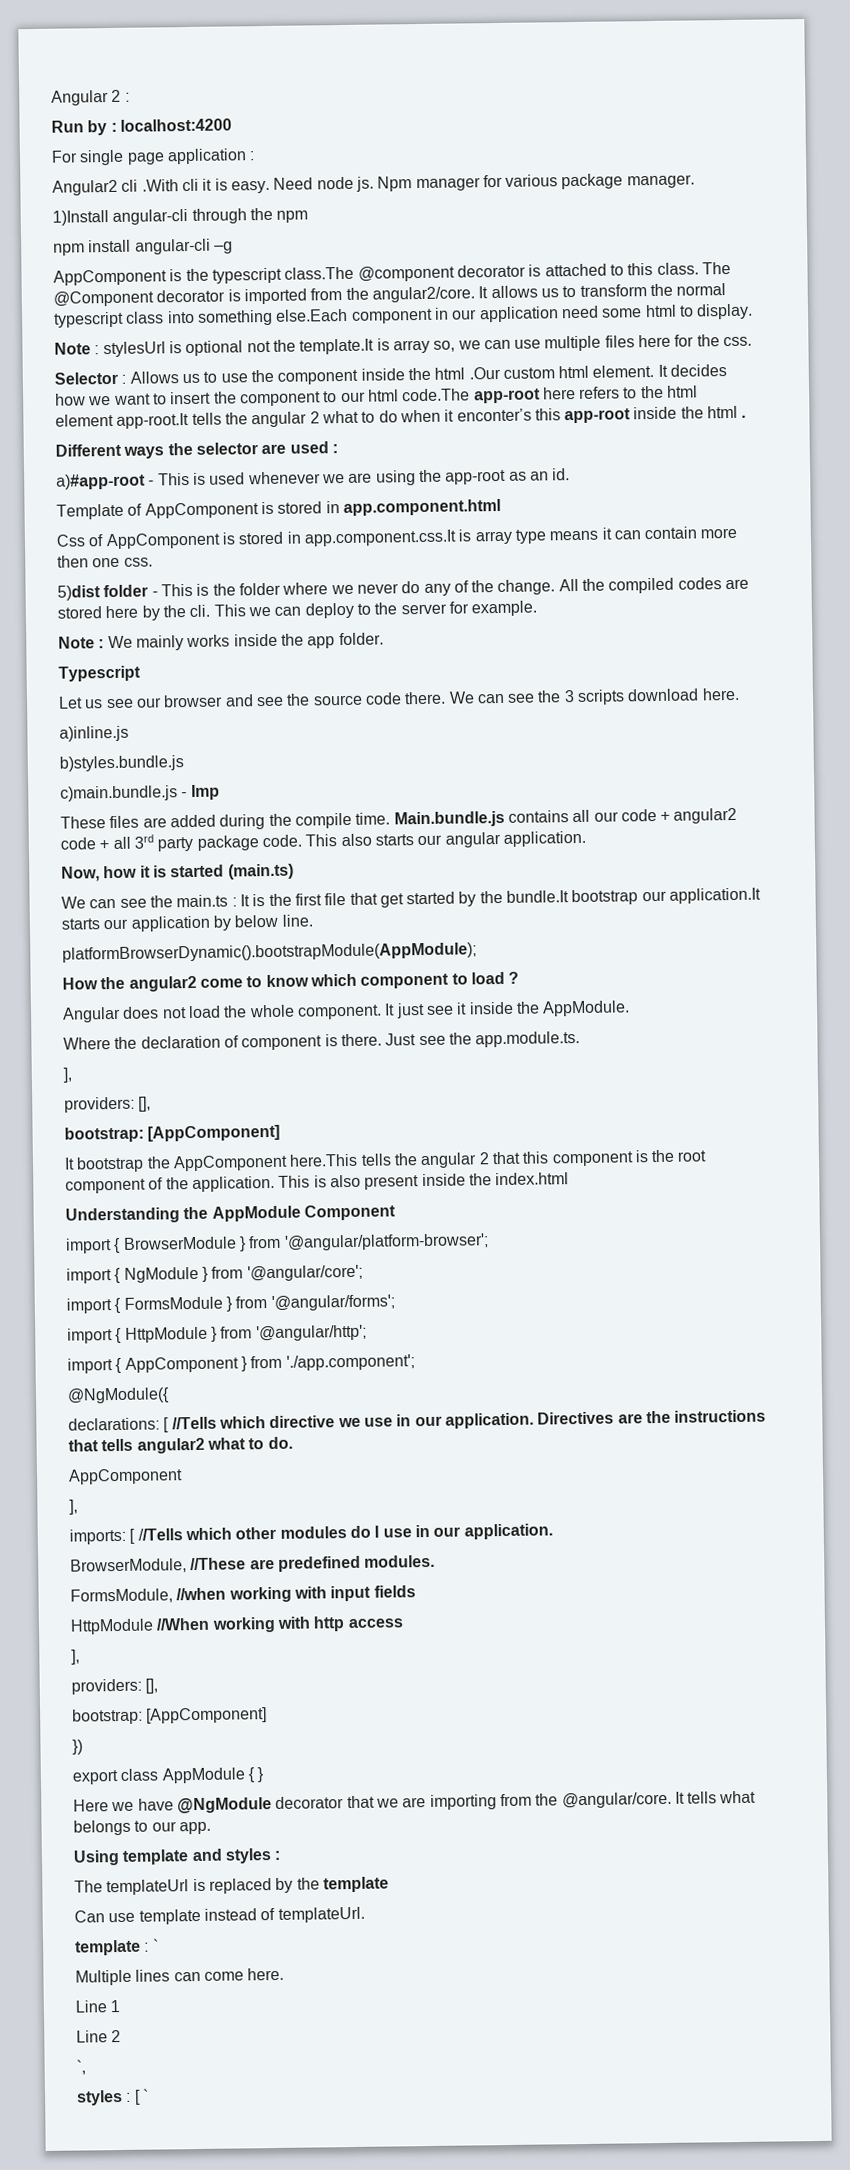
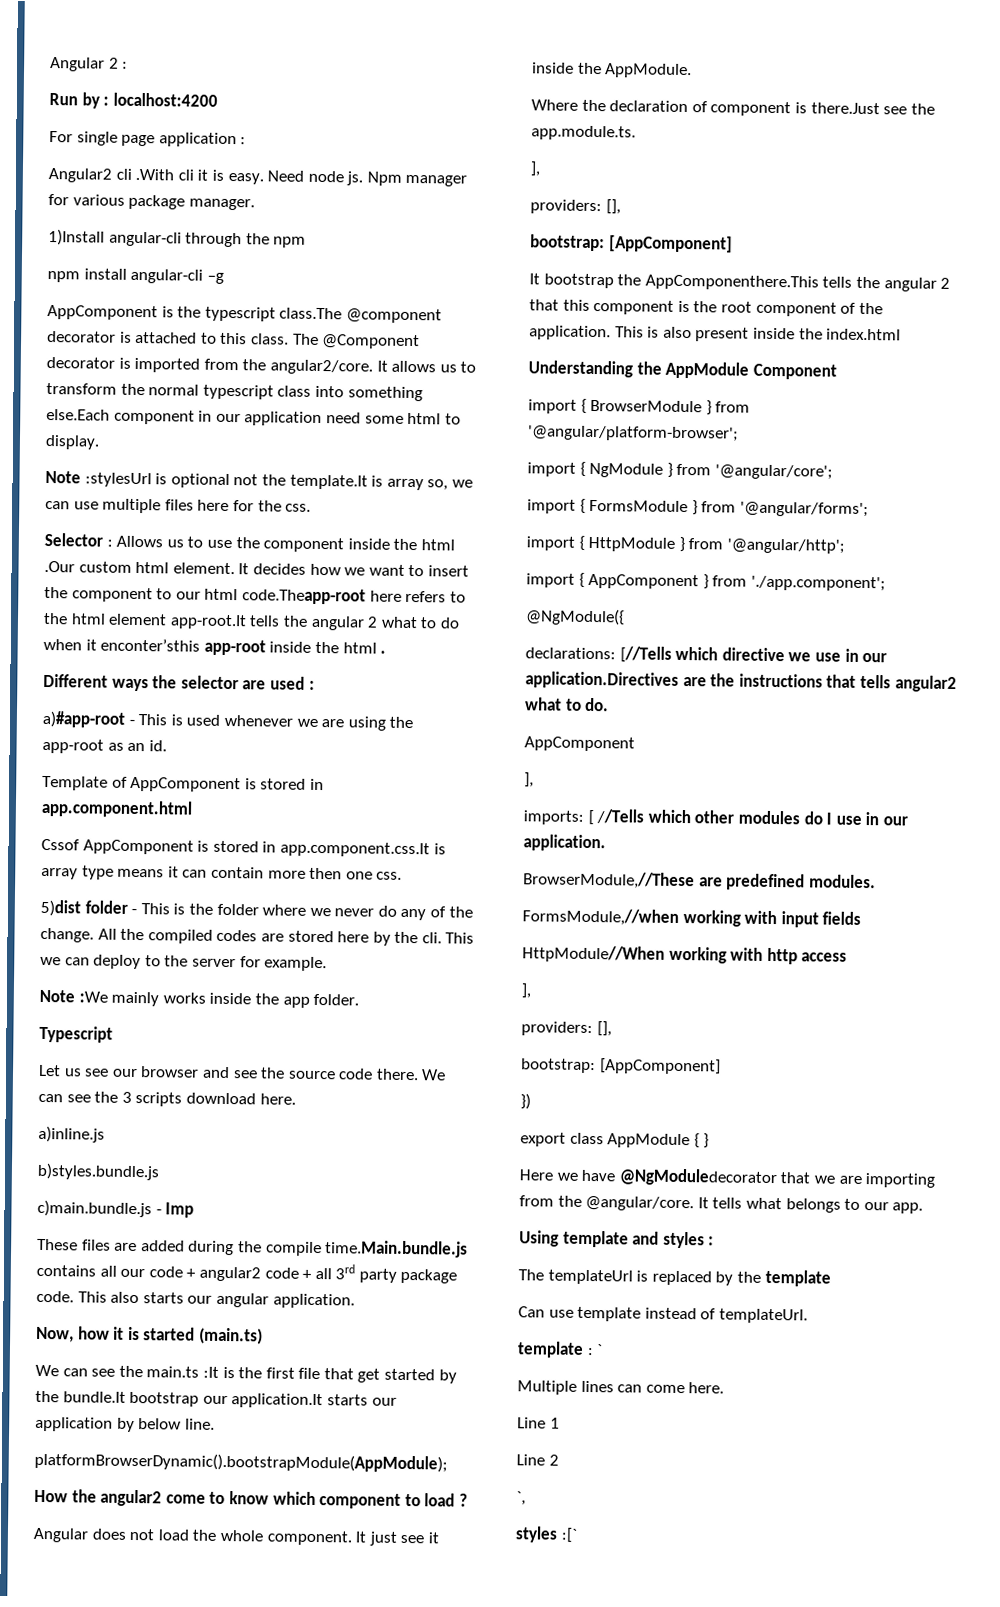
- Note : stylesUrl is optional not the template.It is array so, we can use multiple files here for the css.
+ Note :stylesUrl is optional not the template.It is array so, we can use multiple files here for the css.
- It decides how we want to insert the component to our html code.The app-root here refers to the html element app-root.It tells the angular 2 what to do when it enconter’s this app-root inside the html .
+ It decides how we want to insert the component to our html code.Theapp-root here refers to the html element app-root.It tells the angular 2 what to do when it enconter’sthis app-root inside the html .
- Css of AppComponent is stored in app.component.css.It is array type means it can contain more then one css.
+ Cssof AppComponent is stored in app.component.css.It is array type means it can contain more then one css.
- Note : We mainly works inside the app folder.
+ Note :We mainly works inside the app folder.
- These files are added during the compile time. Main.bundle.js contains all our code + angular2 code + all 3rd party package code.
+ These files are added during the compile time.Main.bundle.js contains all our code + angular2 code + all 3rd party package code.
- We can see the main.ts : It is the first file that get started by the bundle.It bootstrap our application.It starts our application by below line.
+ We can see the main.ts :It is the first file that get started by the bundle.It bootstrap our application.It starts our application by below line.
- Where the declaration of component is there. Just see the app.module.ts.
+ Where the declaration of component is there.Just see the app.module.ts.
- It bootstrap the AppComponent here.This tells the angular 2 that this component is the root component of the application.
+ It bootstrap the AppComponenthere.This tells the angular 2 that this component is the root component of the application.
- declarations: [ //Tells which directive we use in our application. Directives are the instructions that tells angular2 what to do.
+ declarations: [//Tells which directive we use in our application.Directives are the instructions that tells angular2 what to do.
- BrowserModule, //These are predefined modules.
+ BrowserModule,//These are predefined modules.
- FormsModule, //when working with input fields
+ FormsModule,//when working with input fields
- HttpModule //When working with http access
+ HttpModule//When working with http access
- Here we have @NgModule decorator that we are importing from the @angular/core.
+ Here we have @NgModuledecorator that we are importing from the @angular/core.
- styles : [ `
+ styles :[`

